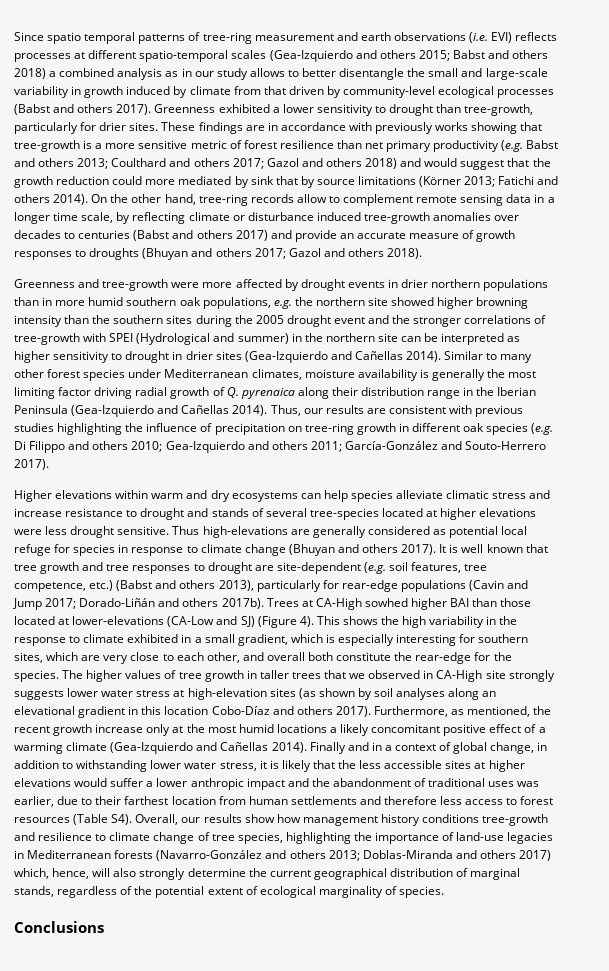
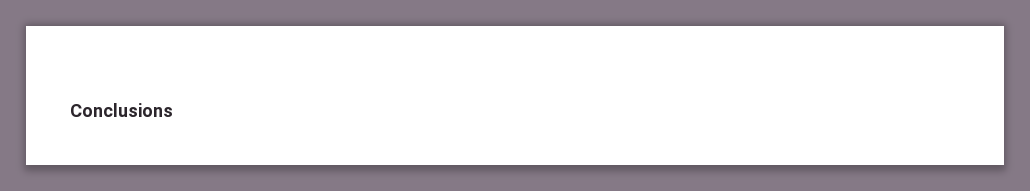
- Since spatio temporal patterns of tree-ring measurement and earth observations (i.e. EVI) reflects processes at different spatio-temporal scales (Gea-Izquierdo and others 2015; Babst and others 2018) a combined analysis as in our study allows to better disentangle the small and large-scale variability in growth induced by climate from that driven by community-level ecological processes (Babst and others 2017). Greenness exhibited a lower sensitivity to drought than tree-growth, particularly for drier sites. These findings are in accordance with previously works showing that tree-growth is a more sensitive metric of forest resilience than net primary productivity (e.g. Babst and others 2013; Coulthard and others 2017; Gazol and others 2018) and would suggest that the growth reduction could more mediated by sink that by source limitations (Körner 2013; Fatichi and others 2014). On the other hand, tree-ring records allow to complement remote sensing data in a longer time scale, by reflecting climate or disturbance induced tree-growth anomalies over decades to centuries (Babst and others 2017) and provide an accurate measure of growth responses to droughts (Bhuyan and others 2017; Gazol and others 2018).
- Greenness and tree-growth were more affected by drought events in drier northern populations than in more humid southern oak populations, e.g. the northern site showed higher browning intensity than the southern sites during the 2005 drought event and the stronger correlations of tree-growth with SPEI (Hydrological and summer) in the northern site can be interpreted as higher sensitivity to drought in drier sites (Gea-Izquierdo and Cañellas 2014). Similar to many other forest species under Mediterranean climates, moisture availability is generally the most limiting factor driving radial growth of Q. pyrenaica along their distribution range in the Iberian Peninsula (Gea-Izquierdo and Cañellas 2014). Thus, our results are consistent with previous studies highlighting the influence of precipitation on tree-ring growth in different oak species (e.g. Di Filippo and others 2010; Gea-Izquierdo and others 2011; García-González and Souto-Herrero 2017).
- Higher elevations within warm and dry ecosystems can help species alleviate climatic stress and increase resistance to drought and stands of several tree-species located at higher elevations were less drought sensitive. Thus high-elevations are generally considered as potential local refuge for species in response to climate change (Bhuyan and others 2017). It is well known that tree growth and tree responses to drought are site-dependent (e.g. soil features, tree competence, etc.) (Babst and others 2013), particularly for rear-edge populations (Cavin and Jump 2017; Dorado-Liñán and others 2017b). Trees at CA-High sowhed higher BAI than those located at lower-elevations (CA-Low and SJ) (Figure 4). This shows the high variability in the response to climate exhibited in a small gradient, which is especially interesting for southern sites, which are very close to each other, and overall both constitute the rear-edge for the species. The higher values of tree growth in taller trees that we observed in CA-High site strongly suggests lower water stress at high-elevation sites (as shown by soil analyses along an elevational gradient in this location Cobo-Díaz and others 2017). Furthermore, as mentioned, the recent growth increase only at the most humid locations a likely concomitant positive effect of a warming climate (Gea-Izquierdo and Cañellas 2014). Finally and in a context of global change, in addition to withstanding lower water stress, it is likely that the less accessible sites at higher elevations would suffer a lower anthropic impact and the abandonment of traditional uses was earlier, due to their farthest location from human settlements and therefore less access to forest resources (Table S4). Overall, our results show how management history conditions tree-growth and resilience to climate change of tree species, highlighting the importance of land-use legacies in Mediterranean forests (Navarro-González and others 2013; Doblas-Miranda and others 2017) which, hence, will also strongly determine the current geographical distribution of marginal stands, regardless of the potential extent of ecological marginality of species.

